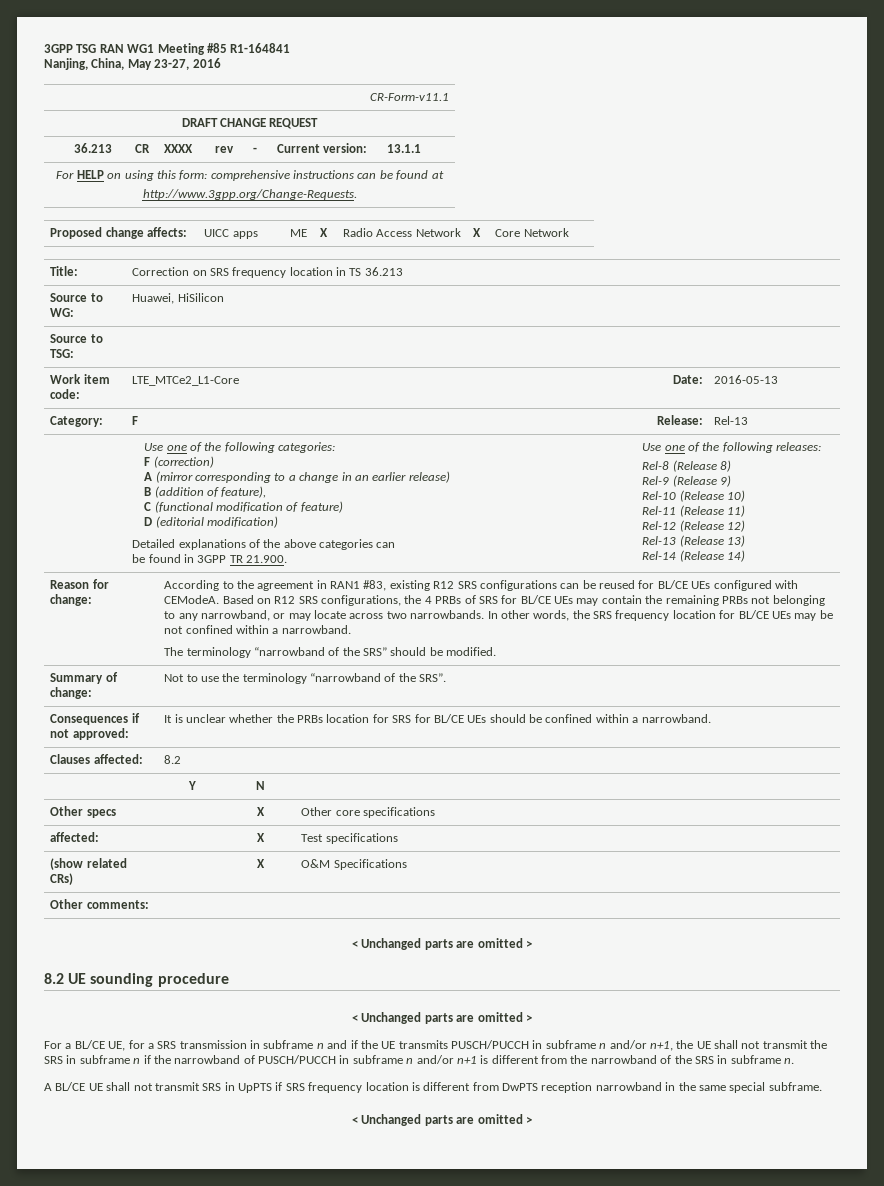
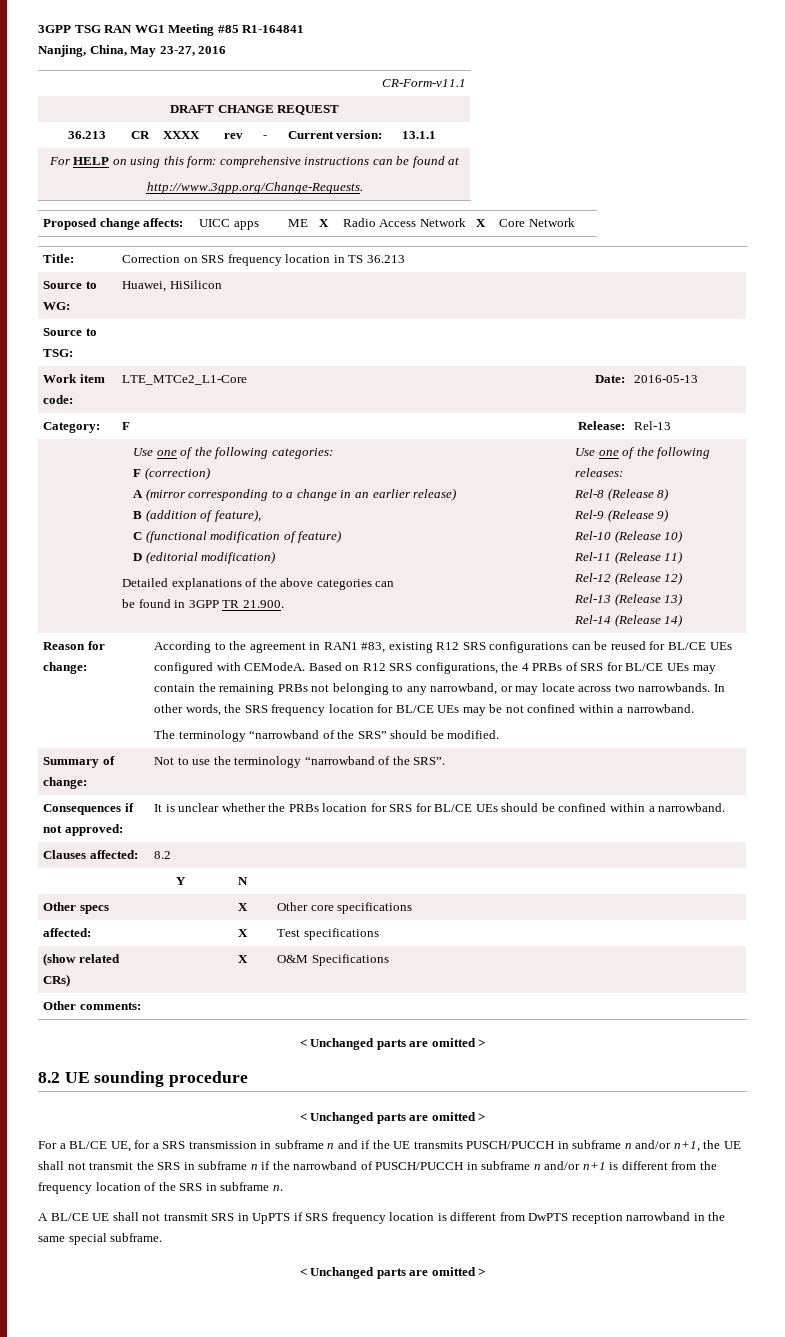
- For a BL/CE UE, for a SRS transmission in subframe n and if the UE transmits PUSCH/PUCCH in subframe n and/or n+1, the UE shall not transmit the SRS in subframe n if the narrowband of PUSCH/PUCCH in subframe n and/or n+1 is different from the narrowband of the SRS in subframe n.
+ For a BL/CE UE, for a SRS transmission in subframe n and if the UE transmits PUSCH/PUCCH in subframe n and/or n+1, the UE shall not transmit the SRS in subframe n if the narrowband of PUSCH/PUCCH in subframe n and/or n+1 is different from the frequency location of the SRS in subframe n.

